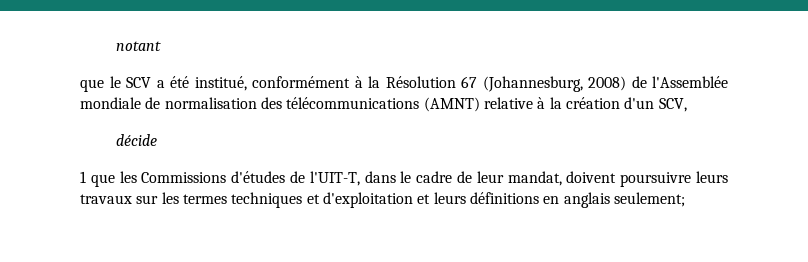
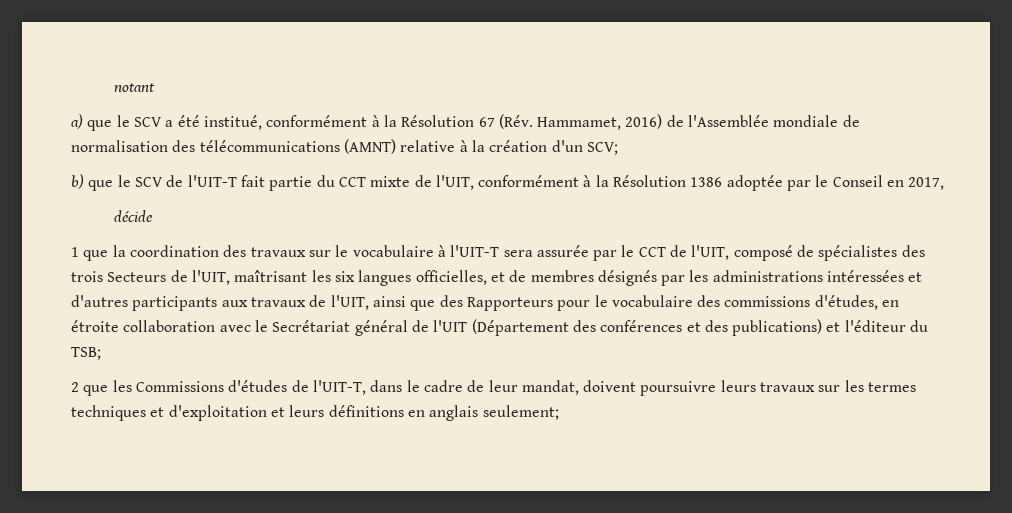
- que le SCV a été institué, conformément à la Résolution 67 (Johannesburg, 2008) de l'Assemblée mondiale de normalisation des télécommunications (AMNT) relative à la création d'un SCV,
+ a) que le SCV a été institué, conformément à la Résolution 67 (Rév. Hammamet, 2016) de l'Assemblée mondiale de normalisation des télécommunications (AMNT) relative à la création d'un SCV;
+ b) que le SCV de l'UIT-T fait partie du CCT mixte de l'UIT, conformément à la Résolution 1386 adoptée par le Conseil en 2017,
  décide
- 1 que les Commissions d'études de l'UIT-T, dans le cadre de leur mandat, doivent poursuivre leurs travaux sur les termes techniques et d'exploitation et leurs définitions en anglais seulement;
+ 1 que la coordination des travaux sur le vocabulaire à l'UIT-T sera assurée par le CCT de l'UIT, composé de spécialistes des trois Secteurs de l'UIT, maîtrisant les six langues officielles, et de membres désignés par les administrations intéressées et d'autres participants aux travaux de l'UIT, ainsi que des Rapporteurs pour le vocabulaire des commissions d'études, en étroite collaboration avec le Secrétariat général de l'UIT (Département des conférences et des publications) et l'éditeur du TSB;
+ 2 que les Commissions d'études de l'UIT-T, dans le cadre de leur mandat, doivent poursuivre leurs travaux sur les termes techniques et d'exploitation et leurs définitions en anglais seulement;

